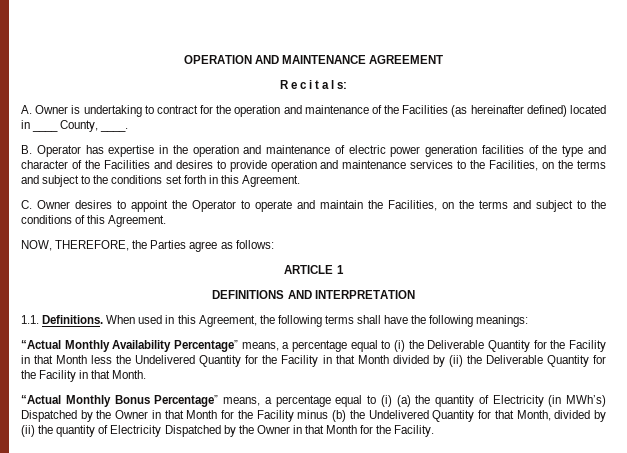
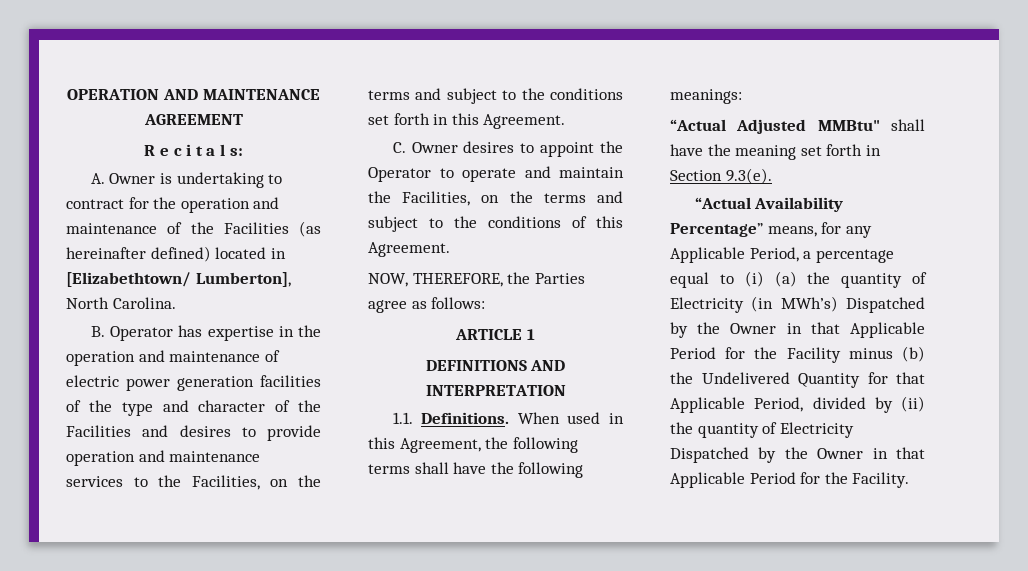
- A. Owner is undertaking to contract for the operation and maintenance of the Facilities (as hereinafter defined) located in ____ County, ____.
+ A. Owner is undertaking to contract for the operation and maintenance of the Facilities (as hereinafter defined) located in [Elizabethtown/ Lumberton], North Carolina.
- “Actual Monthly Availability Percentage” means, a percentage equal to (i) the Deliverable Quantity for the Facility in that Month less the Undelivered Quantity for the Facility in that Month divided by (ii) the Deliverable Quantity for the Facility in that Month.
- “Actual Monthly Bonus Percentage” means, a percentage equal to (i) (a) the quantity of Electricity (in MWh’s) Dispatched by the Owner in that Month for the Facility minus (b) the Undelivered Quantity for that Month, divided by (ii) the quantity of Electricity Dispatched by the Owner in that Month for the Facility.
+ “Actual Adjusted MMBtu" shall have the meaning set forth in Section 9.3(e).
+ “Actual Availability Percentage” means, for any Applicable Period, a percentage equal to (i) (a) the quantity of Electricity (in MWh’s) Dispatched by the Owner in that Applicable Period for the Facility minus (b) the Undelivered Quantity for that Applicable Period, divided by (ii) the quantity of Electricity Dispatched by the Owner in that Applicable Period for the Facility.

